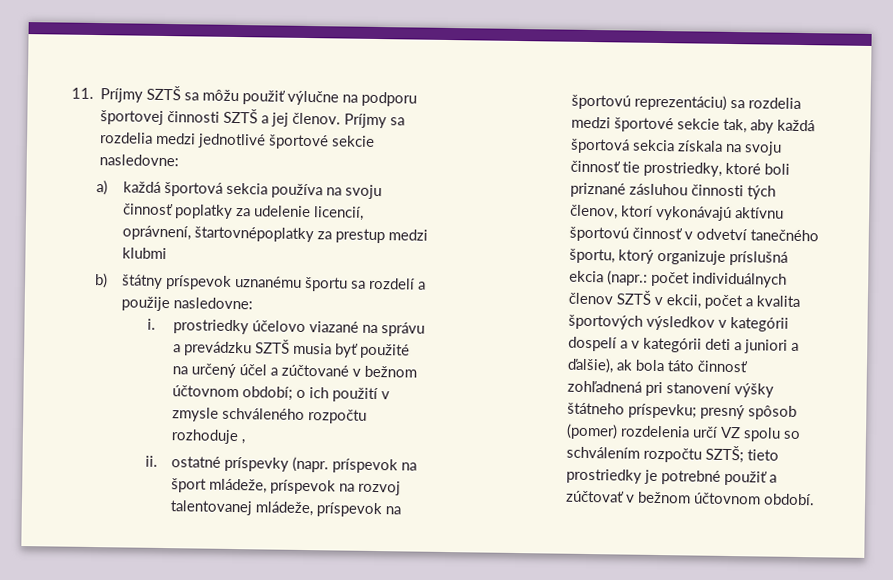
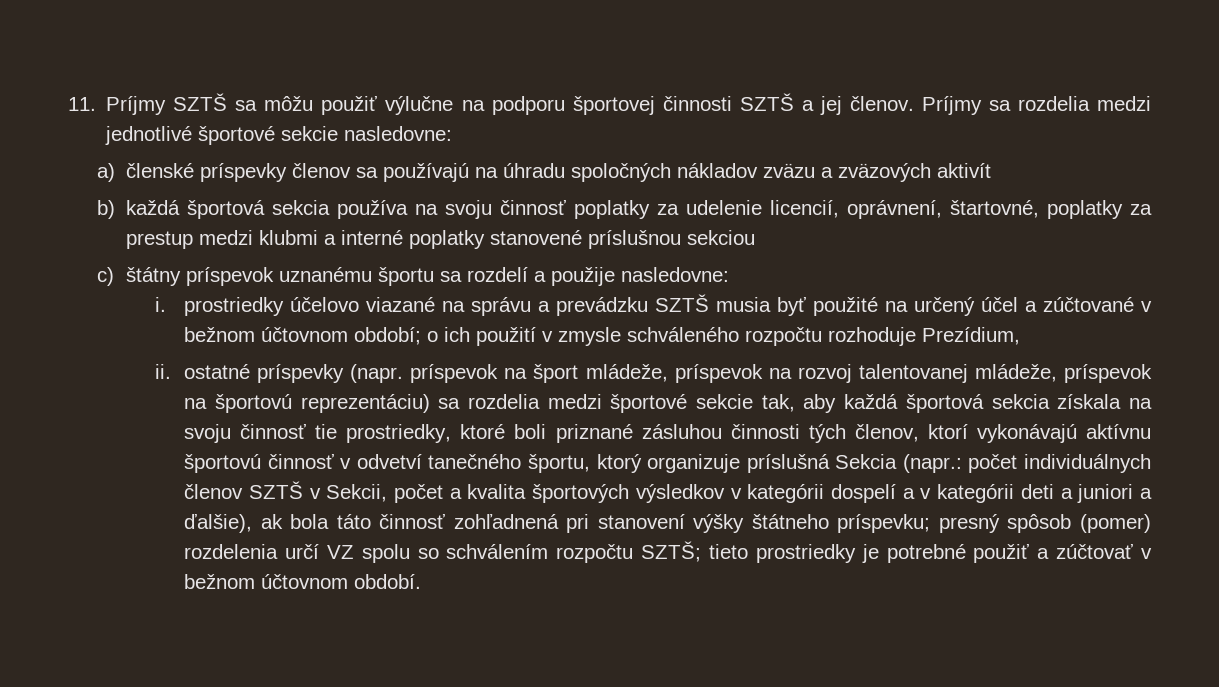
- a) každá športová sekcia používa na svoju činnosť poplatky za udelenie licencií, oprávnení, štartovnépoplatky za prestup medzi klubmi
- b) štátny príspevok uznanému športu sa rozdelí a použije nasledovne:
+ a) členské príspevky členov sa používajú na úhradu spoločných nákladov zväzu a zväzových aktivít
+ b) každá športová sekcia používa na svoju činnosť poplatky za udelenie licencií, oprávnení, štartovné, poplatky za prestup medzi klubmi a interné poplatky stanovené príslušnou sekciou
+ c) štátny príspevok uznanému športu sa rozdelí a použije nasledovne:
- i. prostriedky účelovo viazané na správu a prevádzku SZTŠ musia byť použité na určený účel a zúčtované v bežnom účtovnom období; o ich použití v zmysle schváleného rozpočtu rozhoduje ,
+ i. prostriedky účelovo viazané na správu a prevádzku SZTŠ musia byť použité na určený účel a zúčtované v bežnom účtovnom období; o ich použití v zmysle schváleného rozpočtu rozhoduje Prezídium,
- ii. ostatné príspevky (napr. príspevok na šport mládeže, príspevok na rozvoj talentovanej mládeže, príspevok na športovú reprezentáciu) sa rozdelia medzi športové sekcie tak, aby každá športová sekcia získala na svoju činnosť tie prostriedky, ktoré boli priznané zásluhou činnosti tých členov, ktorí vykonávajú aktívnu športovú činnosť v odvetví tanečného športu, ktorý organizuje príslušná ekcia (napr.:
+ ii. ostatné príspevky (napr. príspevok na šport mládeže, príspevok na rozvoj talentovanej mládeže, príspevok na športovú reprezentáciu) sa rozdelia medzi športové sekcie tak, aby každá športová sekcia získala na svoju činnosť tie prostriedky, ktoré boli priznané zásluhou činnosti tých členov, ktorí vykonávajú aktívnu športovú činnosť v odvetví tanečného športu, ktorý organizuje príslušná Sekcia (napr.:
- počet individuálnych členov SZTŠ v ekcii, počet a kvalita športových výsledkov v kategórii dospelí a v kategórii deti a juniori a ďalšie), ak bola táto činnosť zohľadnená pri stanovení výšky štátneho príspevku;
+ počet individuálnych členov SZTŠ v Sekcii, počet a kvalita športových výsledkov v kategórii dospelí a v kategórii deti a juniori a ďalšie), ak bola táto činnosť zohľadnená pri stanovení výšky štátneho príspevku;

